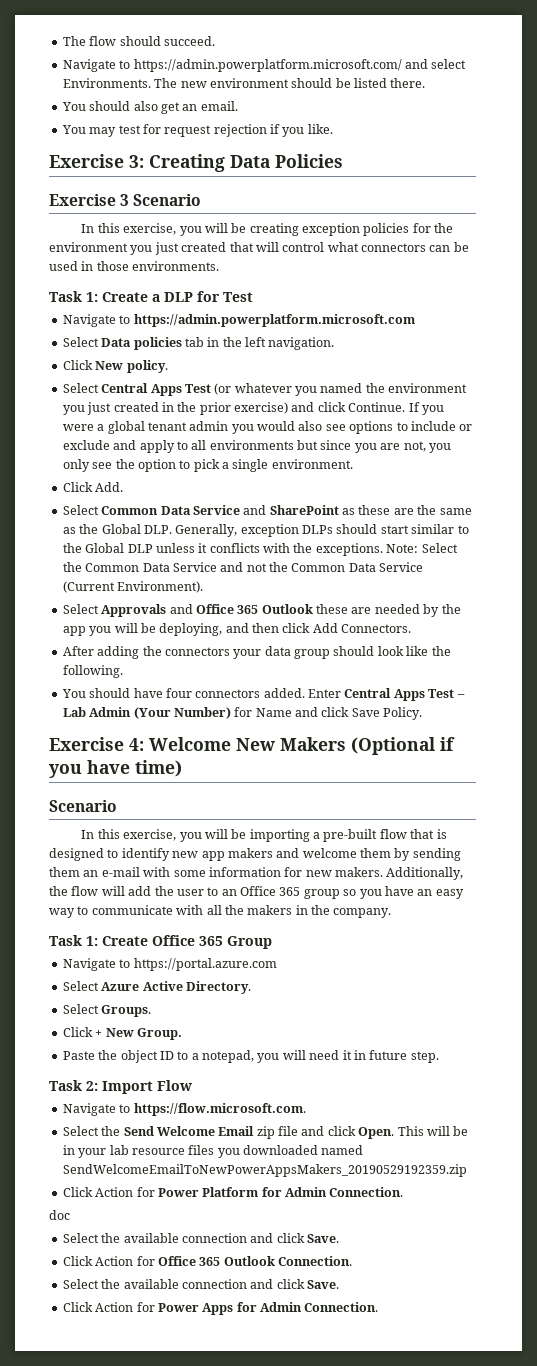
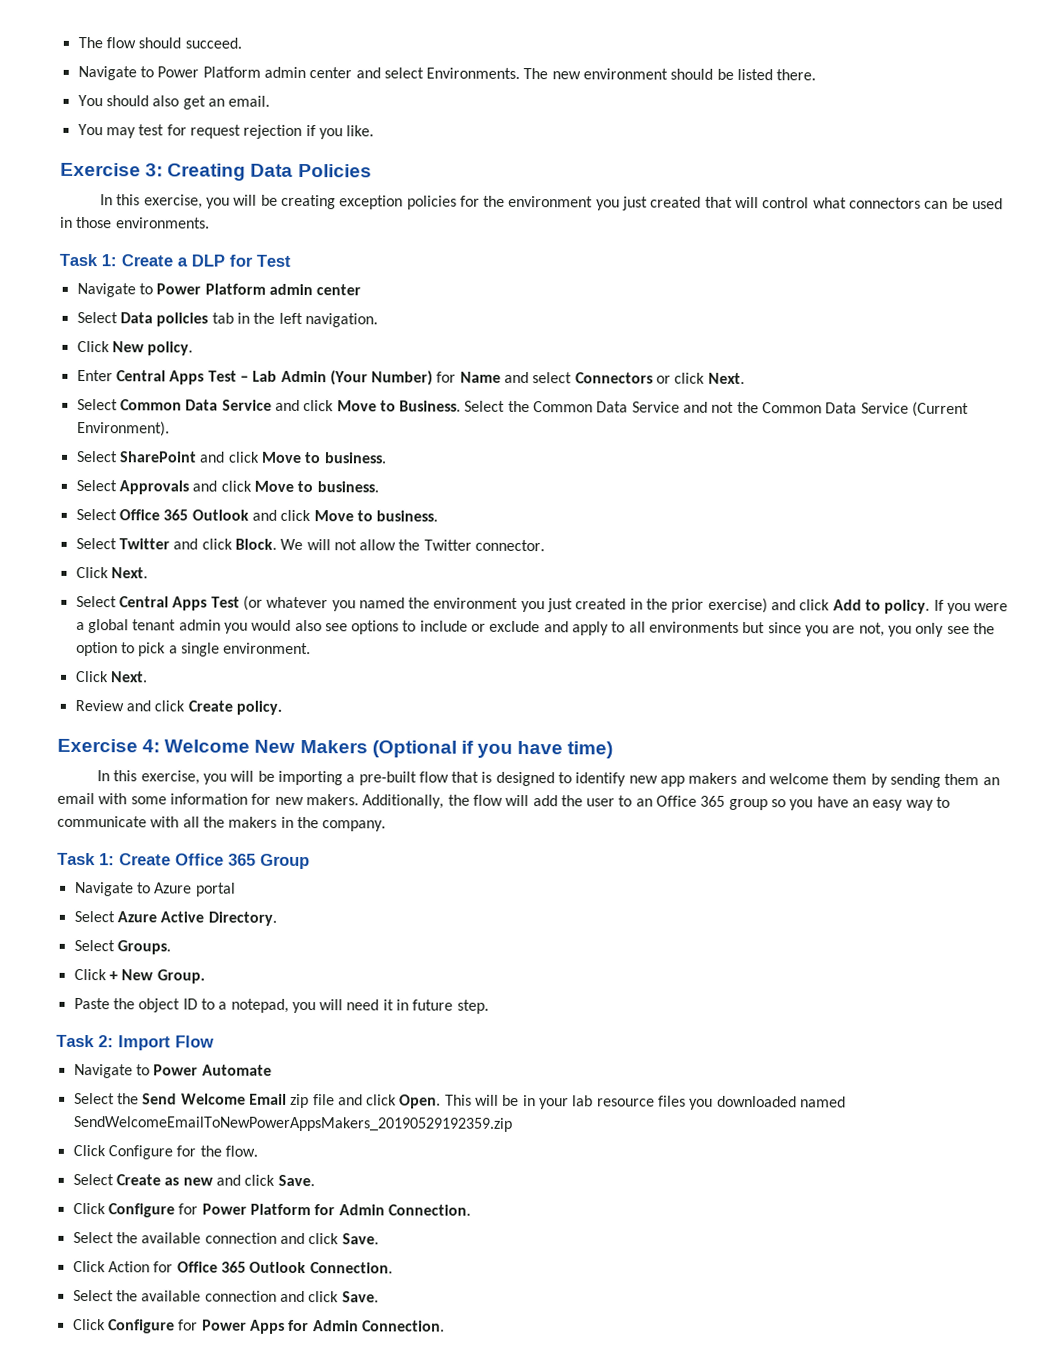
- Navigate to https://admin.powerplatform.microsoft.com/ and select Environments.
+ Navigate to Power Platform admin center and select Environments.
- Exercise 3 Scenario
  Task 1: Create a DLP for Test
- Navigate to https://admin.powerplatform.microsoft.com
+ Navigate to Power Platform admin center
+ Enter Central Apps Test – Lab Admin (Your Number) for Name and select Connectors or click Next.
+ Select Common Data Service and click Move to Business. Select the Common Data Service and not the Common Data Service (Current Environment).
+ Select SharePoint and click Move to business.
+ Select Approvals and click Move to business.
+ Select Office 365 Outlook and click Move to business.
+ Select Twitter and click Block. We will not allow the Twitter connector.
+ Click Next.
- Select Central Apps Test (or whatever you named the environment you just created in the prior exercise) and click Continue.
+ Select Central Apps Test (or whatever you named the environment you just created in the prior exercise) and click Add to policy.
  If you were a global tenant admin you would also see options to include or exclude and apply to all environments but since you are not, you only see the option to pick a single environment.
- Click Add.
- Select Common Data Service and SharePoint as these are the same as the Global DLP. Generally, exception DLPs should start similar to the Global DLP unless it conflicts with the exceptions. Note: Select the Common Data Service and not the Common Data Service (Current Environment).
- Select Approvals and Office 365 Outlook these are needed by the app you will be deploying, and then click Add Connectors.
- After adding the connectors your data group should look like the following.
- You should have four connectors added. Enter Central Apps Test – Lab Admin (Your Number) for Name and click Save Policy.
+ Click Next.
+ Review and click Create policy.
  Exercise 4: Welcome New Makers (Optional if you have time)
- Scenario
- In this exercise, you will be importing a pre-built flow that is designed to identify new app makers and welcome them by sending them an e-mail with some information for new makers.
+ In this exercise, you will be importing a pre-built flow that is designed to identify new app makers and welcome them by sending them an email with some information for new makers.
- Navigate to https://portal.azure.com
+ Navigate to Azure portal
- Navigate to https://flow.microsoft.com.
+ Navigate to Power Automate
- Click Action for Power Platform for Admin Connection.
+ Click Configure for the flow.
+ Select Create as new and click Save.
+ Click Configure for Power Platform for Admin Connection.
- doc
- Click Action for Power Apps for Admin Connection.
+ Click Configure for Power Apps for Admin Connection.

